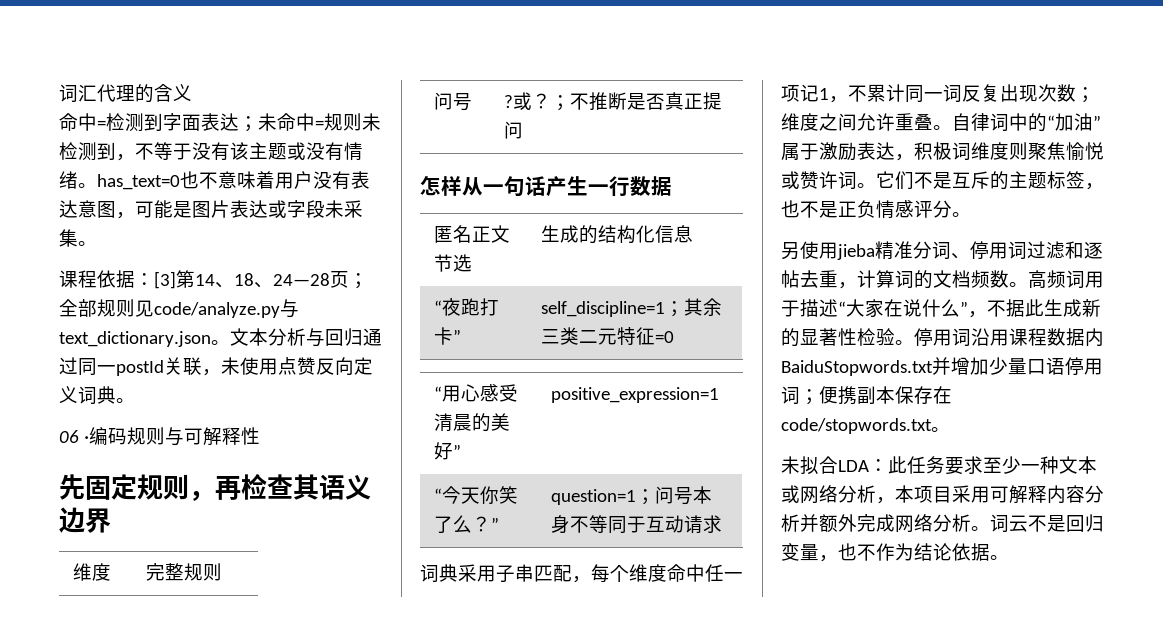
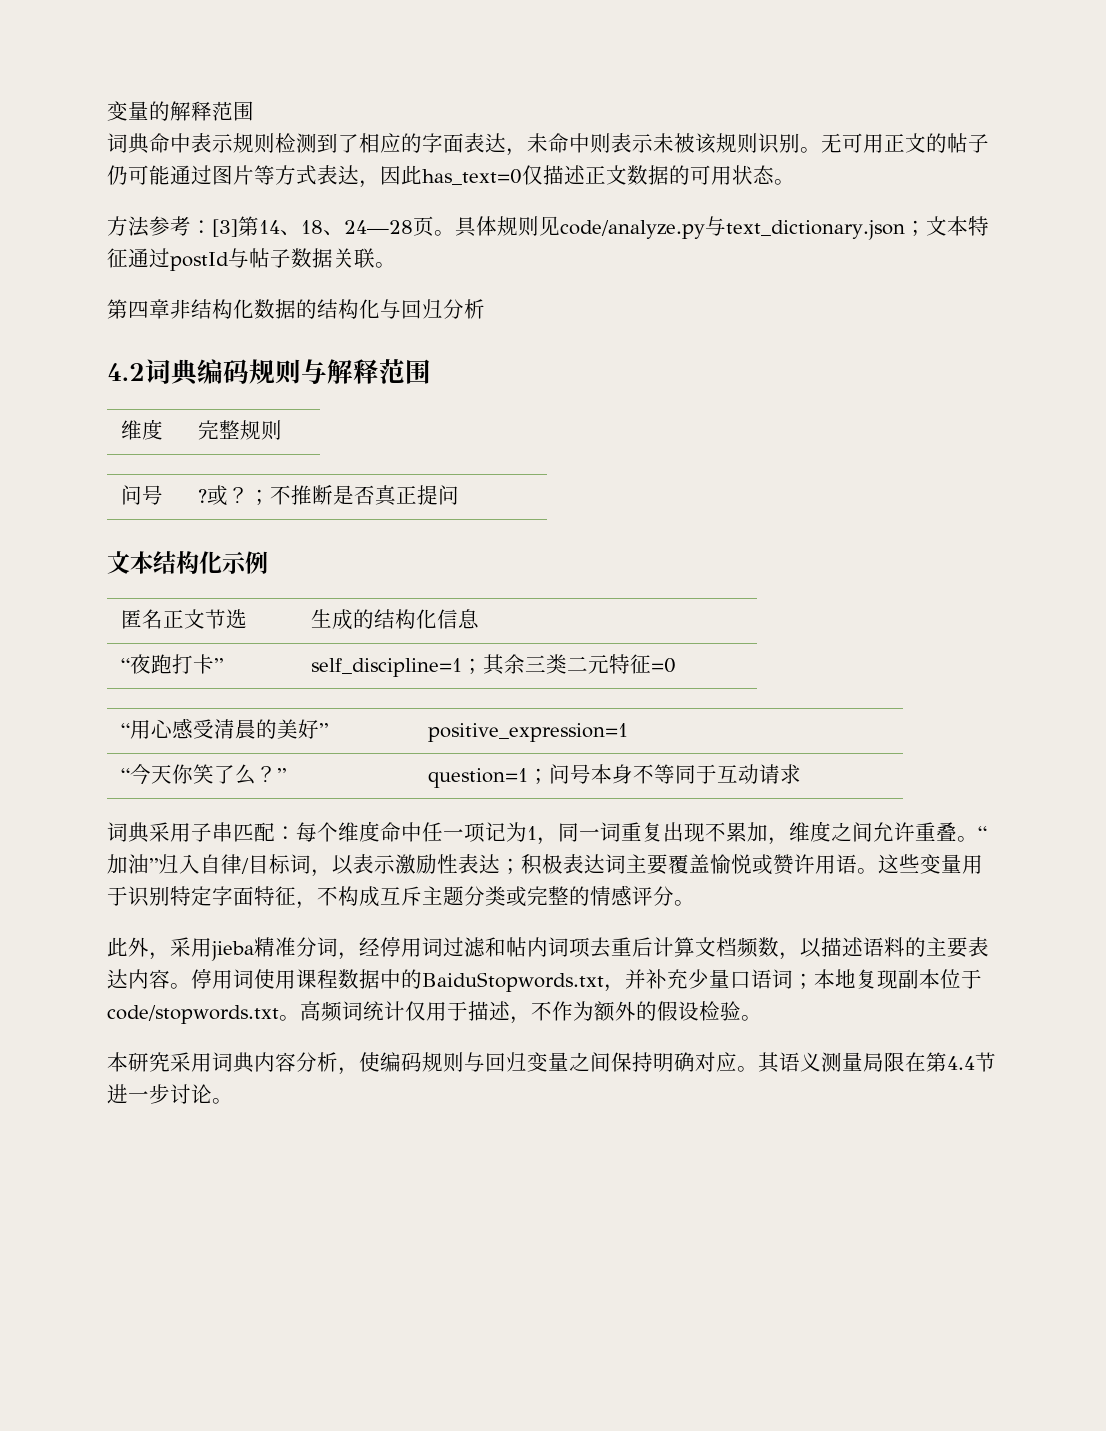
- 词汇代理的含义
- 命中=检测到字面表达；未命中=规则未检测到，不等于没有该主题或没有情绪。has_text=0也不意味着用户没有表达意图，可能是图片表达或字段未采集。
- 课程依据：[3]第14、18、24—28页；全部规则见code/analyze.py与text_dictionary.json。文本分析与回归通过同一postId关联，未使用点赞反向定义词典。
- 06 ·编码规则与可解释性
- 先固定规则，再检查其语义边界
+ 变量的解释范围
+ 词典命中表示规则检测到了相应的字面表达，未命中则表示未被该规则识别。无可用正文的帖子仍可能通过图片等方式表达，因此has_text=0仅描述正文数据的可用状态。
+ 方法参考：[3]第14、18、24—28页。具体规则见code/analyze.py与text_dictionary.json；文本特征通过postId与帖子数据关联。
+ 第四章非结构化数据的结构化与回归分析
+ 4.2词典编码规则与解释范围
- 怎样从一句话产生一行数据
+ 文本结构化示例
- 词典采用子串匹配，每个维度命中任一项记1，不累计同一词反复出现次数；维度之间允许重叠。
+ 词典采用子串匹配：每个维度命中任一项记为1，同一词重复出现不累加，维度之间允许重叠。
- 自律词中的“加油”属于激励表达，积极词维度则聚焦愉悦或赞许词。它们不是互斥的主题标签，也不是正负情感评分。
+ “加油”归入自律/目标词，以表示激励性表达；积极表达词主要覆盖愉悦或赞许用语。这些变量用于识别特定字面特征，不构成互斥主题分类或完整的情感评分。
- 另使用jieba精准分词、停用词过滤和逐帖去重，计算词的文档频数。高频词用于描述“大家在说什么”，不据此生成新的显著性检验。
+ 此外，采用jieba精准分词，经停用词过滤和帖内词项去重后计算文档频数，以描述语料的主要表达内容。
- 停用词沿用课程数据内BaiduStopwords.txt并增加少量口语停用词；便携副本保存在code/stopwords.txt。
- 未拟合LDA：此任务要求至少一种文本或网络分析，本项目采用可解释内容分析并额外完成网络分析。词云不是回归变量，也不作为结论依据。
+ 停用词使用课程数据中的BaiduStopwords.txt，并补充少量口语词；本地复现副本位于code/stopwords.txt。高频词统计仅用于描述，不作为额外的假设检验。
+ 本研究采用词典内容分析，使编码规则与回归变量之间保持明确对应。其语义测量局限在第4.4节进一步讨论。

